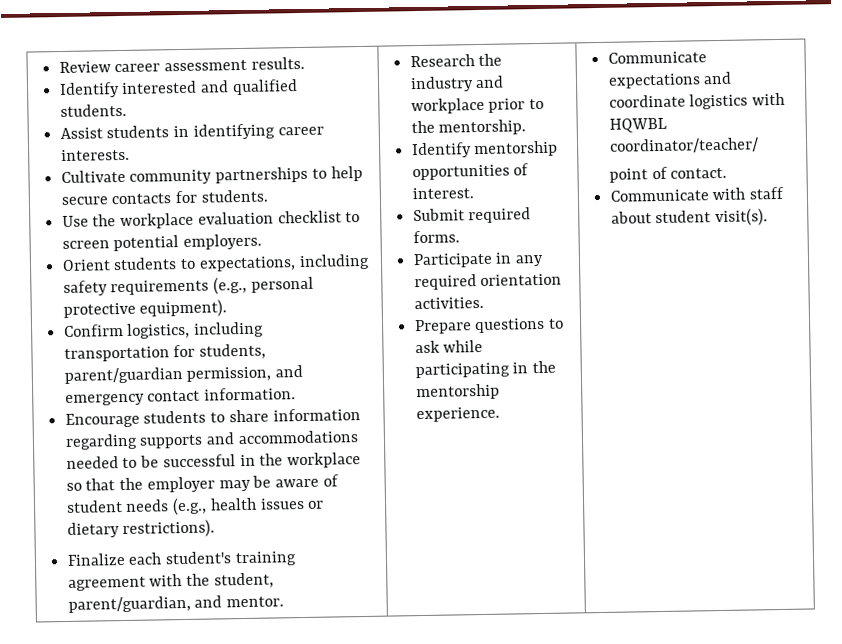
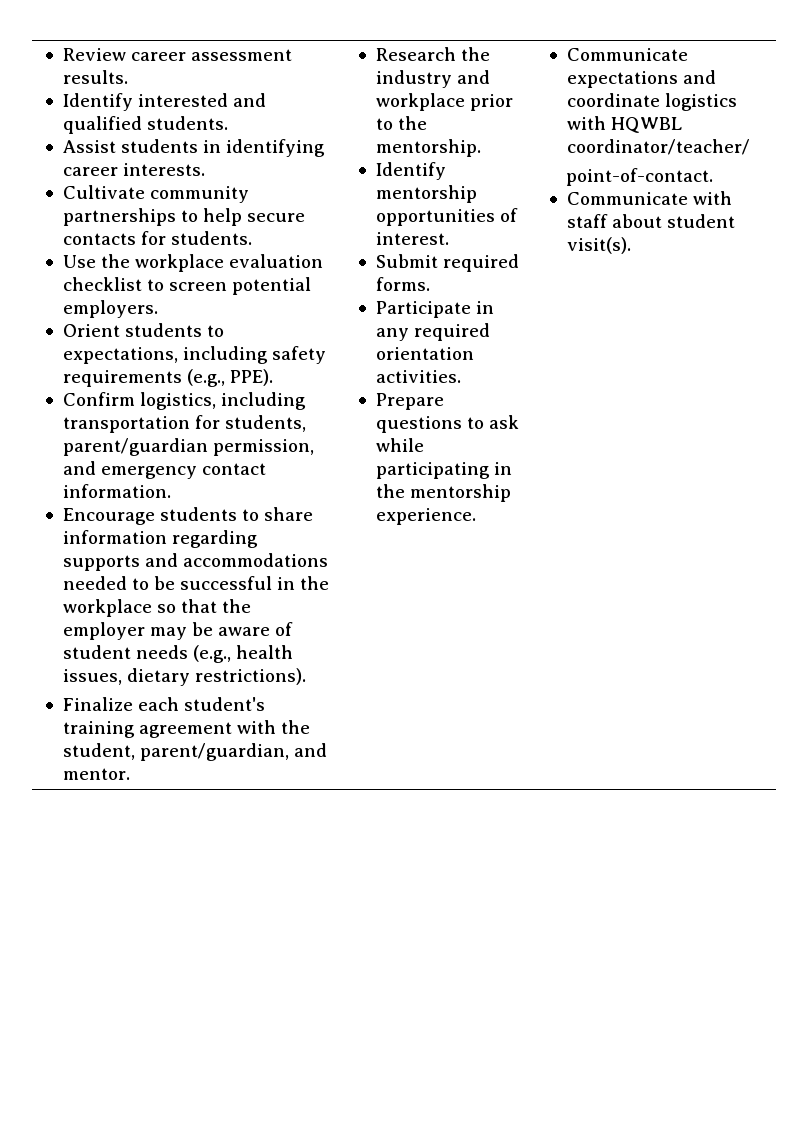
- Orient students to expectations, including safety requirements (e.g., personal protective equipment).
+ Orient students to expectations, including safety requirements (e.g., PPE).
- Encourage students to share information regarding supports and accommodations needed to be successful in the workplace so that the employer may be aware of student needs (e.g., health issues or dietary restrictions).
+ Encourage students to share information regarding supports and accommodations needed to be successful in the workplace so that the employer may be aware of student needs (e.g., health issues, dietary restrictions).
- point of contact.
+ point-of-contact.

